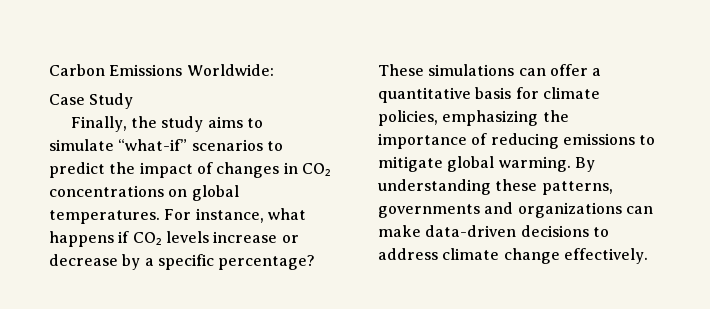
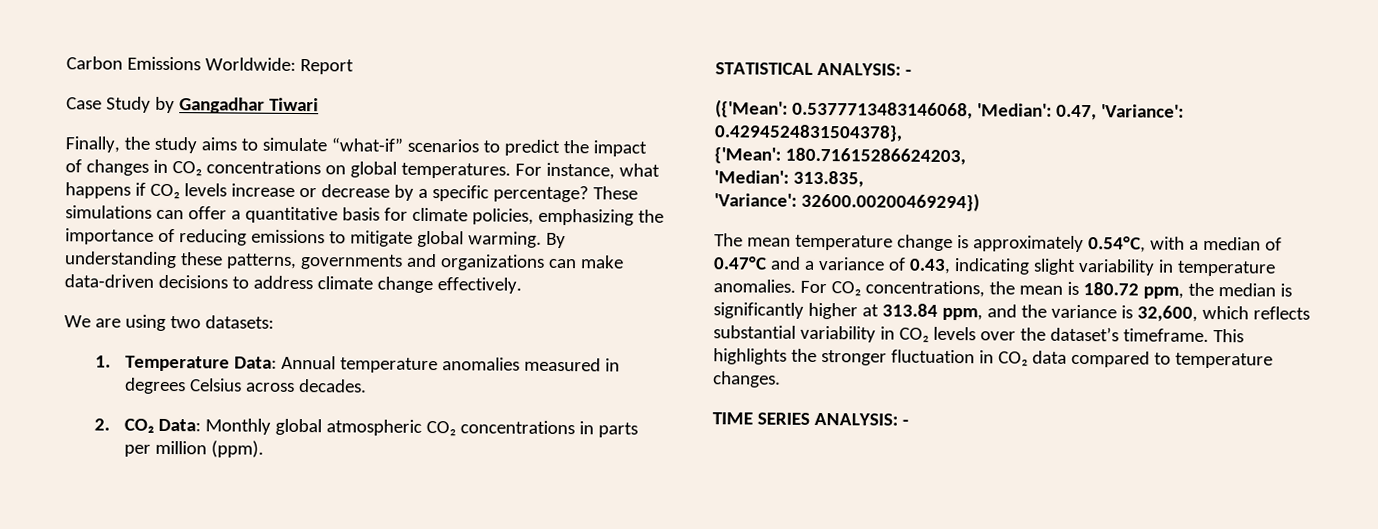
- Carbon Emissions Worldwide:
+ Carbon Emissions Worldwide: Report
- Case Study
+ Case Study by Gangadhar Tiwari
+ We are using two datasets:
+ 1. Temperature Data: Annual temperature anomalies measured in degrees Celsius across decades.
+ 2. CO₂ Data: Monthly global atmospheric CO₂ concentrations in parts per million (ppm).
+ STATISTICAL ANALYSIS: -
+ ({'Mean': 0.5377713483146068, 'Median': 0.47, 'Variance': 0.4294524831504378},
+ {'Mean': 180.71615286624203,
+ 'Median': 313.835,
+ 'Variance': 32600.00200469294})
+ The mean temperature change is approximately 0.54°C, with a median of 0.47°C and a variance of 0.43, indicating slight variability in temperature anomalies. For CO₂ concentrations, the mean is 180.72 ppm, the median is significantly higher at 313.84 ppm, and the variance is 32,600, which reflects substantial variability in CO₂ levels over the dataset’s timeframe. This highlights the stronger fluctuation in CO₂ data compared to temperature changes.
+ TIME SERIES ANALYSIS: -

